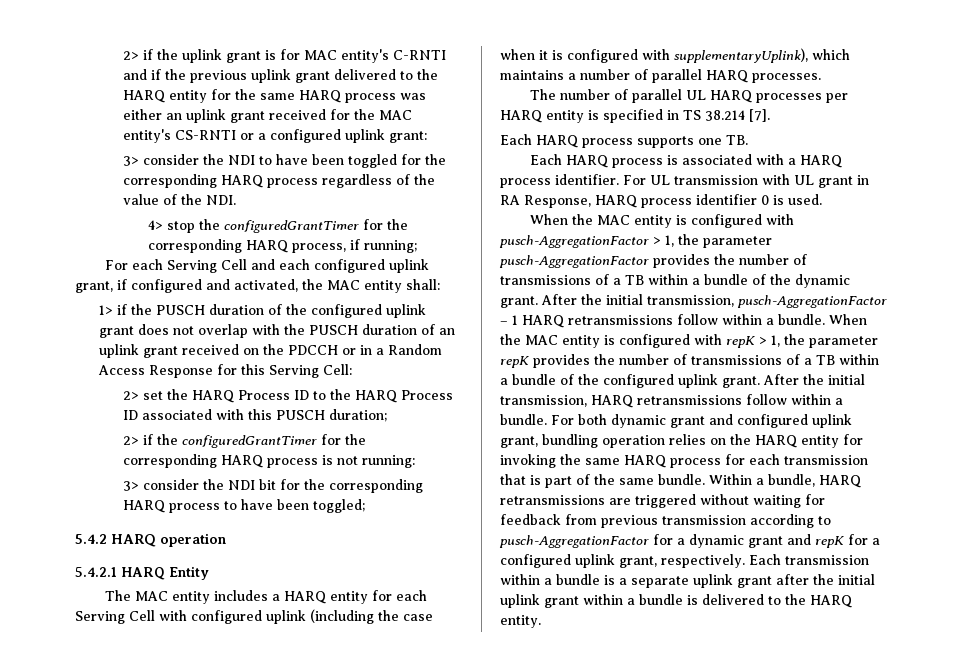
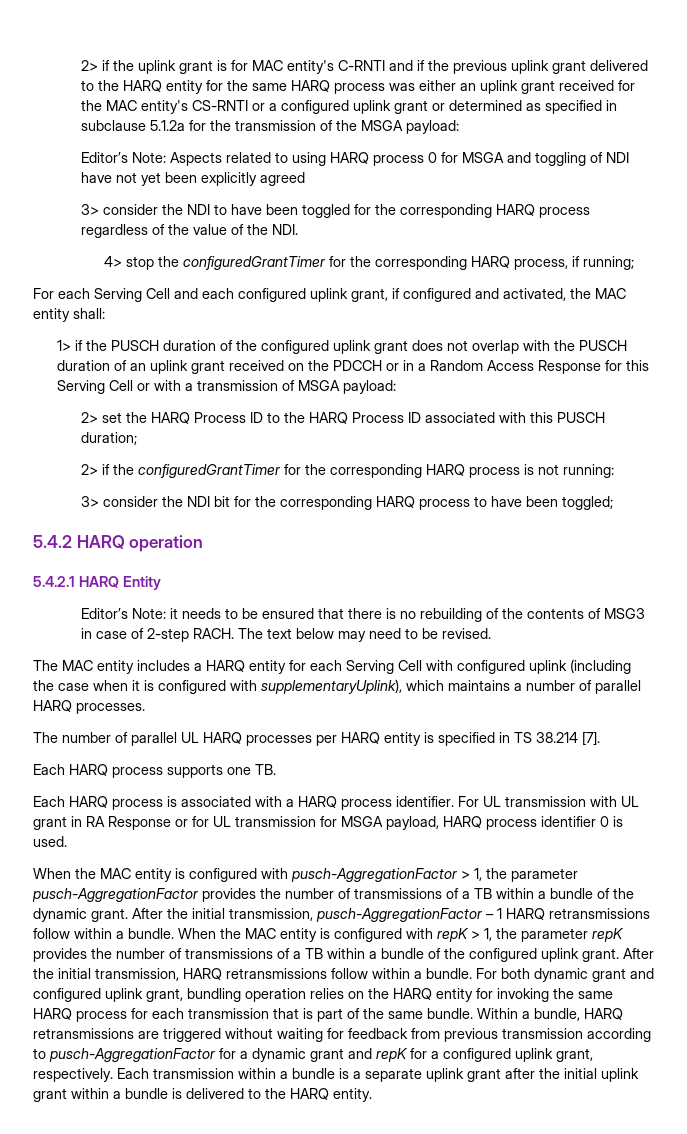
- 2> if the uplink grant is for MAC entity's C-RNTI and if the previous uplink grant delivered to the HARQ entity for the same HARQ process was either an uplink grant received for the MAC entity's CS-RNTI or a configured uplink grant:
+ 2> if the uplink grant is for MAC entity's C-RNTI and if the previous uplink grant delivered to the HARQ entity for the same HARQ process was either an uplink grant received for the MAC entity's CS-RNTI or a configured uplink grant or determined as specified in subclause 5.1.2a for the transmission of the MSGA payload:
+ Editor’s Note: Aspects related to using HARQ process 0 for MSGA and toggling of NDI have not yet been explicitly agreed
- 1> if the PUSCH duration of the configured uplink grant does not overlap with the PUSCH duration of an uplink grant received on the PDCCH or in a Random Access Response for this Serving Cell:
+ 1> if the PUSCH duration of the configured uplink grant does not overlap with the PUSCH duration of an uplink grant received on the PDCCH or in a Random Access Response for this Serving Cell or with a transmission of MSGA payload:
+ Editor’s Note: it needs to be ensured that there is no rebuilding of the contents of MSG3 in case of 2-step RACH. The text below may need to be revised.
- For UL transmission with UL grant in RA Response, HARQ process identifier 0 is used.
+ For UL transmission with UL grant in RA Response or for UL transmission for MSGA payload, HARQ process identifier 0 is used.

